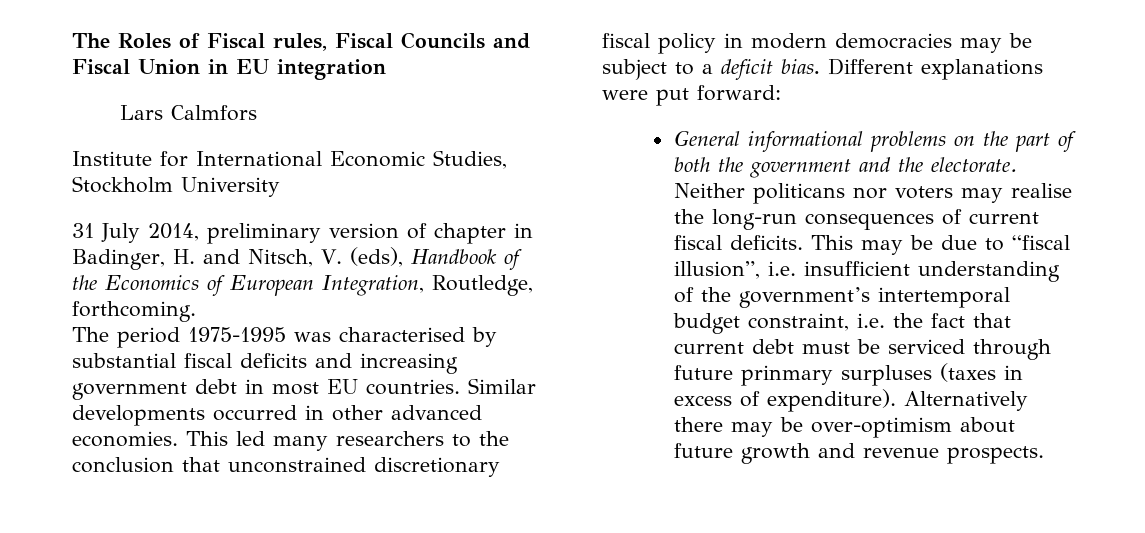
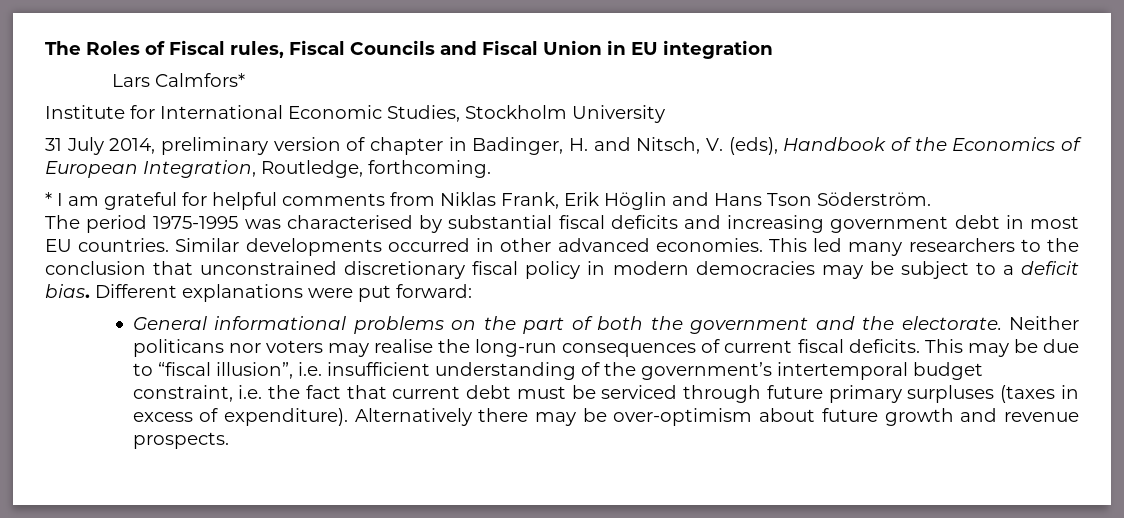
- Lars Calmfors
+ Lars Calmfors*
+ * I am grateful for helpful comments from Niklas Frank, Erik Höglin and Hans Tson Söderström.
- This may be due to “fiscal illusion”, i.e. insufficient understanding of the government’s intertemporal budget constraint, i.e. the fact that current debt must be serviced through future prinmary surpluses (taxes in excess of expenditure).
+ This may be due to “fiscal illusion”, i.e. insufficient understanding of the government’s intertemporal budget constraint, i.e. the fact that current debt must be serviced through future primary surpluses (taxes in excess of expenditure).

